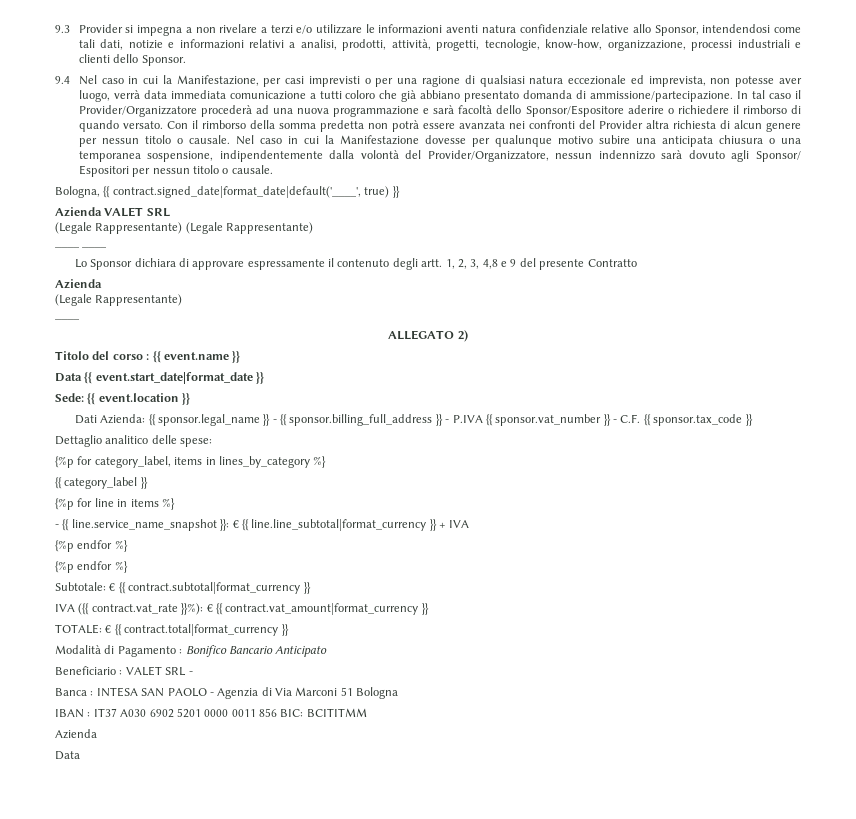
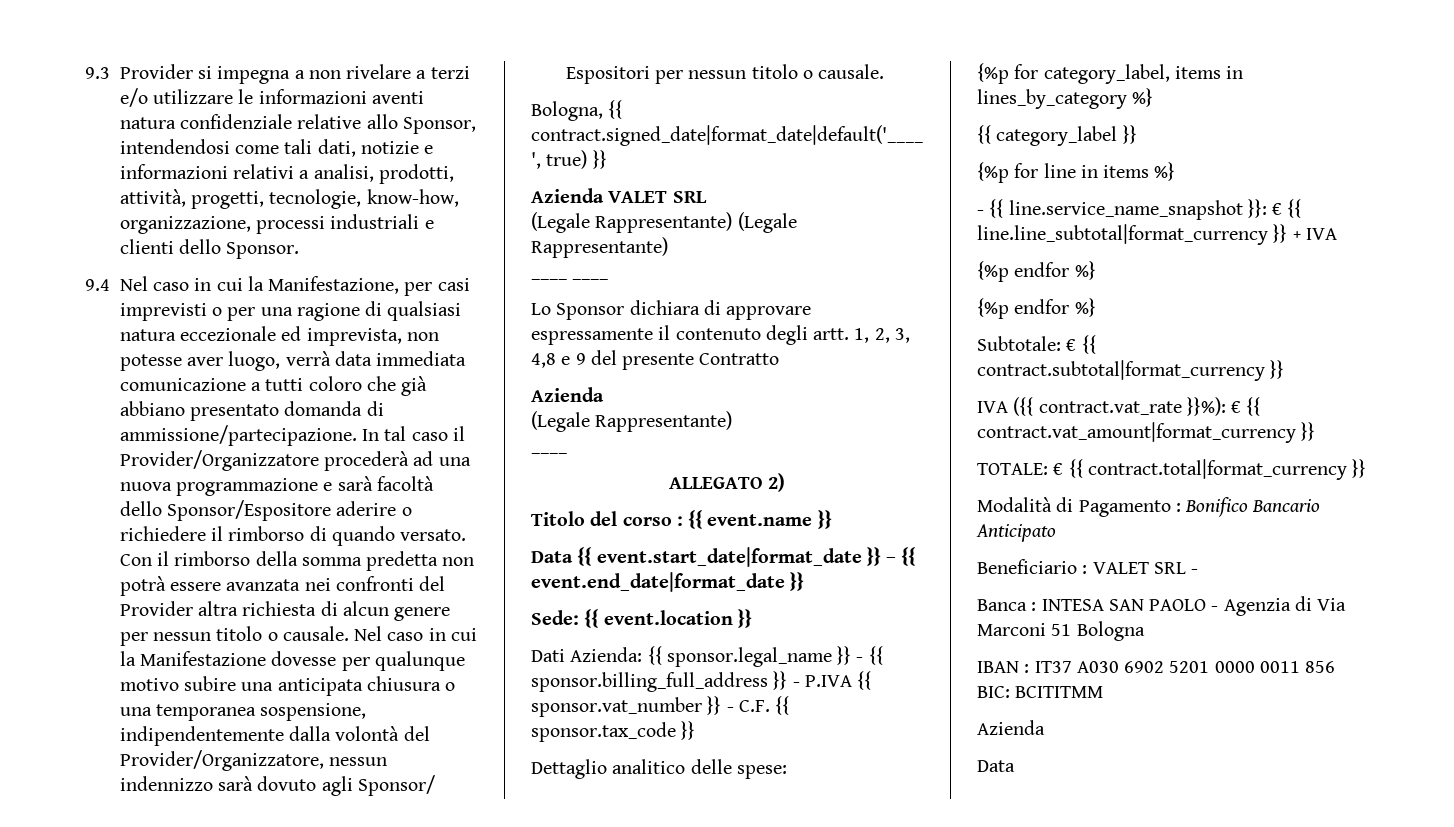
- Data {{ event.start_date|format_date }}
+ Data {{ event.start_date|format_date }} – {{ event.end_date|format_date }}

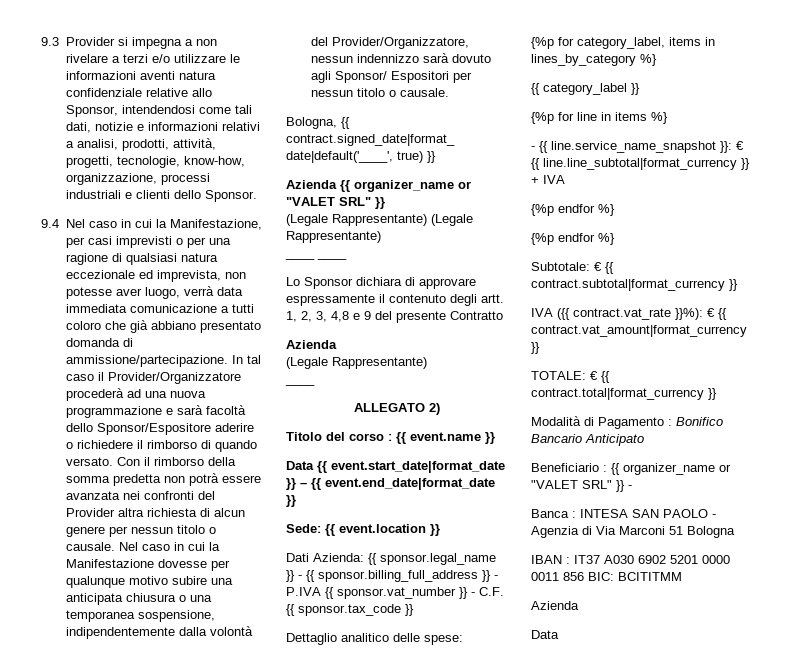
- Azienda VALET SRL
+ Azienda {{ organizer_name or "VALET SRL" }}
- Beneficiario : VALET SRL -
+ Beneficiario : {{ organizer_name or "VALET SRL" }} -

